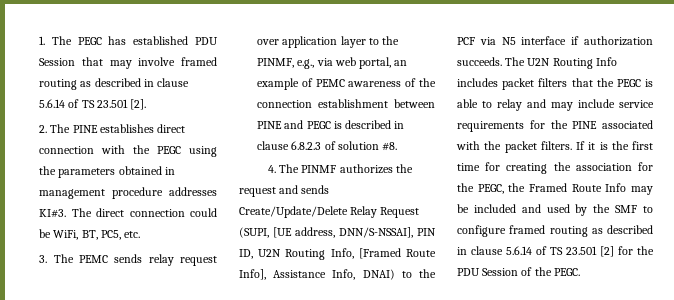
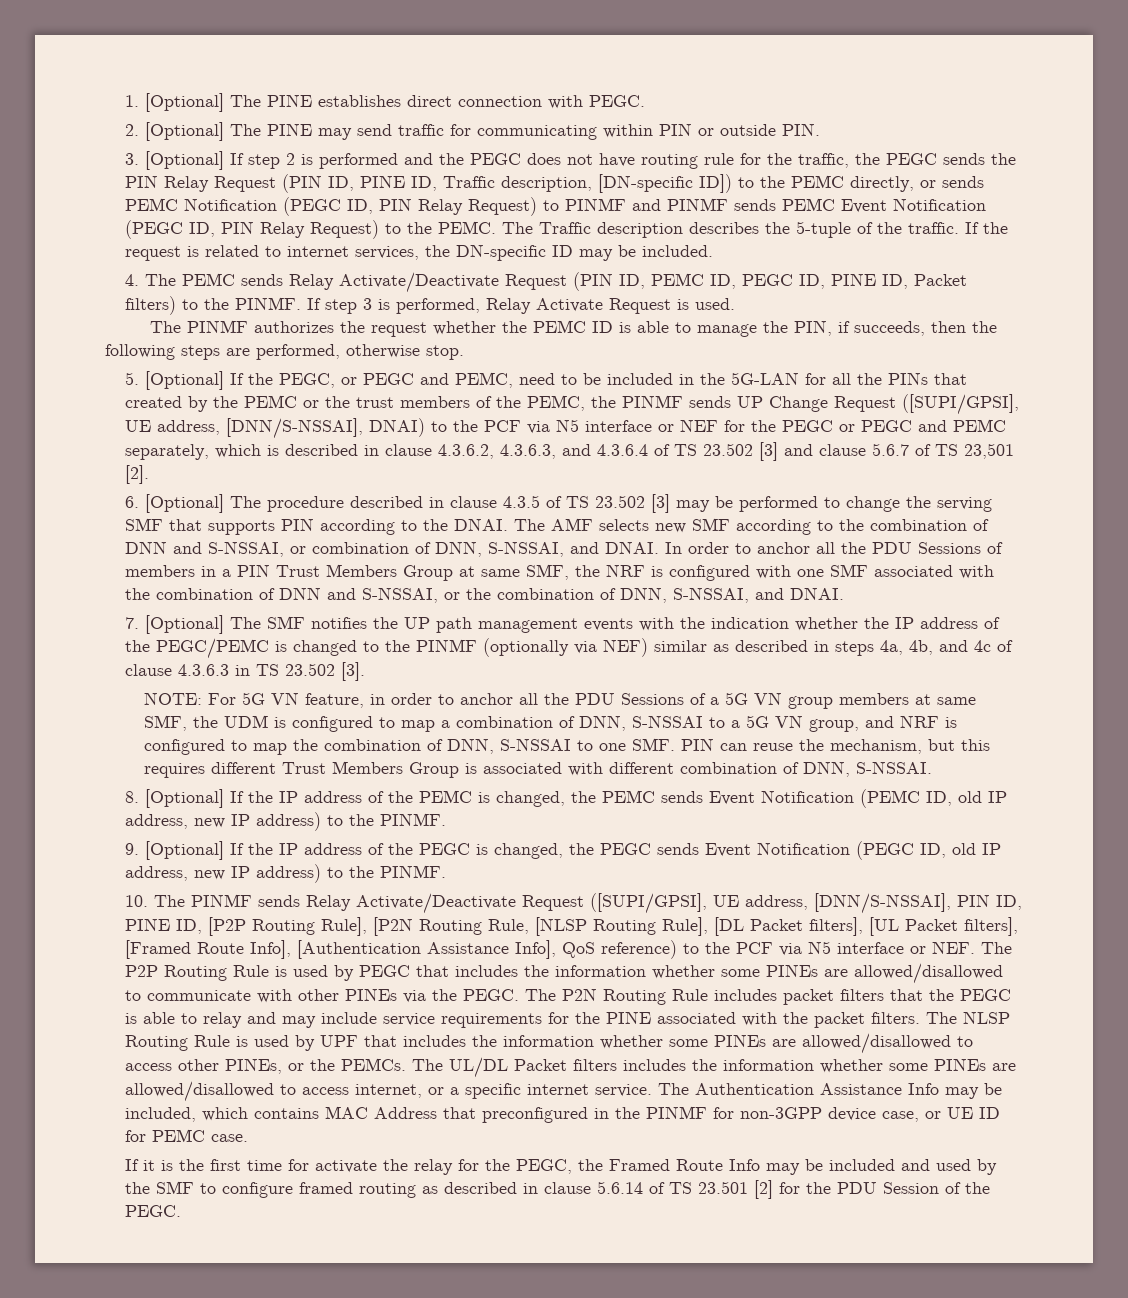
- 1. The PEGC has established PDU Session that may involve framed routing as described in clause 5.6.14 of TS 23.501 [2].
- 2. The PINE establishes direct connection with the PEGC using the parameters obtained in management procedure addresses KI#3. The direct connection could be WiFi, BT, PC5, etc.
- 3. The PEMC sends relay request over application layer to the PINMF, e.g., via web portal, an example of PEMC awareness of the connection establishment between PINE and PEGC is described in clause 6.8.2.3 of solution #8.
- 4. The PINMF authorizes the request and sends Create/Update/Delete Relay Request (SUPI, [UE address, DNN/S-NSSAI], PIN ID, U2N Routing Info, [Framed Route Info], Assistance Info, DNAI) to the PCF via N5 interface if authorization succeeds. The U2N Routing Info includes packet filters that the PEGC is able to relay and may include service requirements for the PINE associated with the packet filters. If it is the first time for creating the association for the PEGC, the Framed Route Info may be included and used by the SMF to configure framed routing as described in clause 5.6.14 of TS 23.501 [2] for the PDU Session of the PEGC.
+ 1. [Optional] The PINE establishes direct connection with PEGC.
+ 2. [Optional] The PINE may send traffic for communicating within PIN or outside PIN.
+ 3. [Optional] If step 2 is performed and the PEGC does not have routing rule for the traffic, the PEGC sends the PIN Relay Request (PIN ID, PINE ID, Traffic description, [DN-specific ID]) to the PEMC directly, or sends PEMC Notification (PEGC ID, PIN Relay Request) to PINMF and PINMF sends PEMC Event Notification (PEGC ID, PIN Relay Request) to the PEMC. The Traffic description describes the 5-tuple of the traffic. If the request is related to internet services, the DN-specific ID may be included.
+ 4. The PEMC sends Relay Activate/Deactivate Request (PIN ID, PEMC ID, PEGC ID, PINE ID, Packet filters) to the PINMF. If step 3 is performed, Relay Activate Request is used.
+ The PINMF authorizes the request whether the PEMC ID is able to manage the PIN, if succeeds, then the following steps are performed, otherwise stop.
+ 5. [Optional] If the PEGC, or PEGC and PEMC, need to be included in the 5G-LAN for all the PINs that created by the PEMC or the trust members of the PEMC, the PINMF sends UP Change Request ([SUPI/GPSI], UE address, [DNN/S-NSSAI], DNAI) to the PCF via N5 interface or NEF for the PEGC or PEGC and PEMC separately, which is described in clause 4.3.6.2, 4.3.6.3, and 4.3.6.4 of TS 23.502 [3] and clause 5.6.7 of TS 23,501 [2].
+ 6. [Optional] The procedure described in clause 4.3.5 of TS 23.502 [3] may be performed to change the serving SMF that supports PIN according to the DNAI. The AMF selects new SMF according to the combination of DNN and S-NSSAI, or combination of DNN, S-NSSAI, and DNAI. In order to anchor all the PDU Sessions of members in a PIN Trust Members Group at same SMF, the NRF is configured with one SMF associated with the combination of DNN and S-NSSAI, or the combination of DNN, S-NSSAI, and DNAI.
+ 7. [Optional] The SMF notifies the UP path management events with the indication whether the IP address of the PEGC/PEMC is changed to the PINMF (optionally via NEF) similar as described in steps 4a, 4b, and 4c of clause 4.3.6.3 in TS 23.502 [3].
+ NOTE: For 5G VN feature, in order to anchor all the PDU Sessions of a 5G VN group members at same SMF, the UDM is configured to map a combination of DNN, S-NSSAI to a 5G VN group, and NRF is configured to map the combination of DNN, S-NSSAI to one SMF. PIN can reuse the mechanism, but this requires different Trust Members Group is associated with different combination of DNN, S-NSSAI.
+ 8. [Optional] If the IP address of the PEMC is changed, the PEMC sends Event Notification (PEMC ID, old IP address, new IP address) to the PINMF.
+ 9. [Optional] If the IP address of the PEGC is changed, the PEGC sends Event Notification (PEGC ID, old IP address, new IP address) to the PINMF.
+ 10. The PINMF sends Relay Activate/Deactivate Request ([SUPI/GPSI], UE address, [DNN/S-NSSAI], PIN ID, PINE ID, [P2P Routing Rule], [P2N Routing Rule, [NLSP Routing Rule], [DL Packet filters], [UL Packet filters], [Framed Route Info], [Authentication Assistance Info], QoS reference) to the PCF via N5 interface or NEF. The P2P Routing Rule is used by PEGC that includes the information whether some PINEs are allowed/disallowed to communicate with other PINEs via the PEGC. The P2N Routing Rule includes packet filters that the PEGC is able to relay and may include service requirements for the PINE associated with the packet filters. The NLSP Routing Rule is used by UPF that includes the information whether some PINEs are allowed/disallowed to access other PINEs, or the PEMCs. The UL/DL Packet filters includes the information whether some PINEs are allowed/disallowed to access internet, or a specific internet service. The Authentication Assistance Info may be included, which contains MAC Address that preconfigured in the PINMF for non-3GPP device case, or UE ID for PEMC case.
+ If it is the first time for activate the relay for the PEGC, the Framed Route Info may be included and used by the SMF to configure framed routing as described in clause 5.6.14 of TS 23.501 [2] for the PDU Session of the PEGC.

